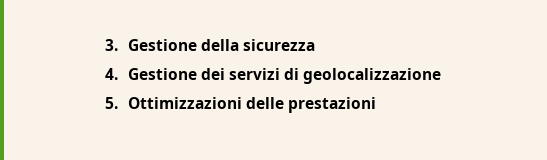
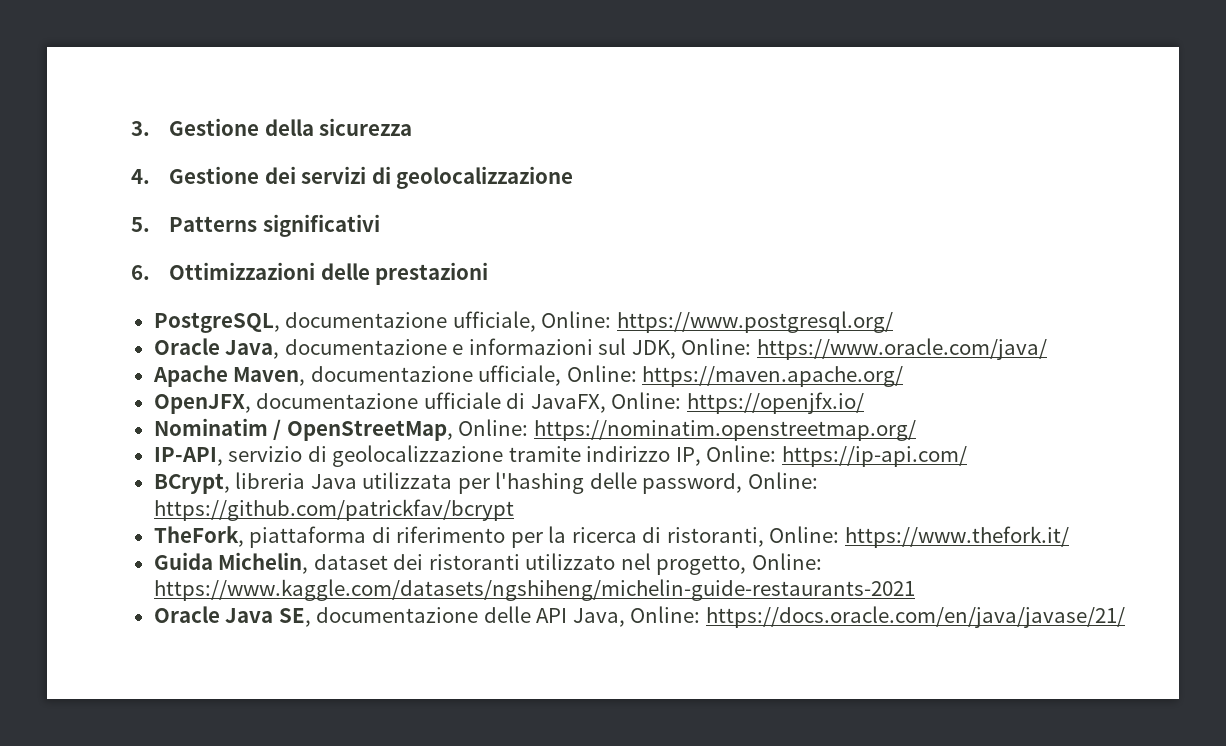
- 5. Ottimizzazioni delle prestazioni
+ 5. Patterns significativi
+ 6. Ottimizzazioni delle prestazioni
+ PostgreSQL, documentazione ufficiale, Online: https://www.postgresql.org/
+ Oracle Java, documentazione e informazioni sul JDK, Online: https://www.oracle.com/java/
+ Apache Maven, documentazione ufficiale, Online: https://maven.apache.org/
+ OpenJFX, documentazione ufficiale di JavaFX, Online: https://openjfx.io/
+ Nominatim / OpenStreetMap, Online: https://nominatim.openstreetmap.org/
+ IP-API, servizio di geolocalizzazione tramite indirizzo IP, Online: https://ip-api.com/
+ BCrypt, libreria Java utilizzata per l'hashing delle password, Online: https://github.com/patrickfav/bcrypt
+ TheFork, piattaforma di riferimento per la ricerca di ristoranti, Online: https://www.thefork.it/
+ Guida Michelin, dataset dei ristoranti utilizzato nel progetto, Online: https://www.kaggle.com/datasets/ngshiheng/michelin-guide-restaurants-2021
+ Oracle Java SE, documentazione delle API Java, Online: https://docs.oracle.com/en/java/javase/21/

